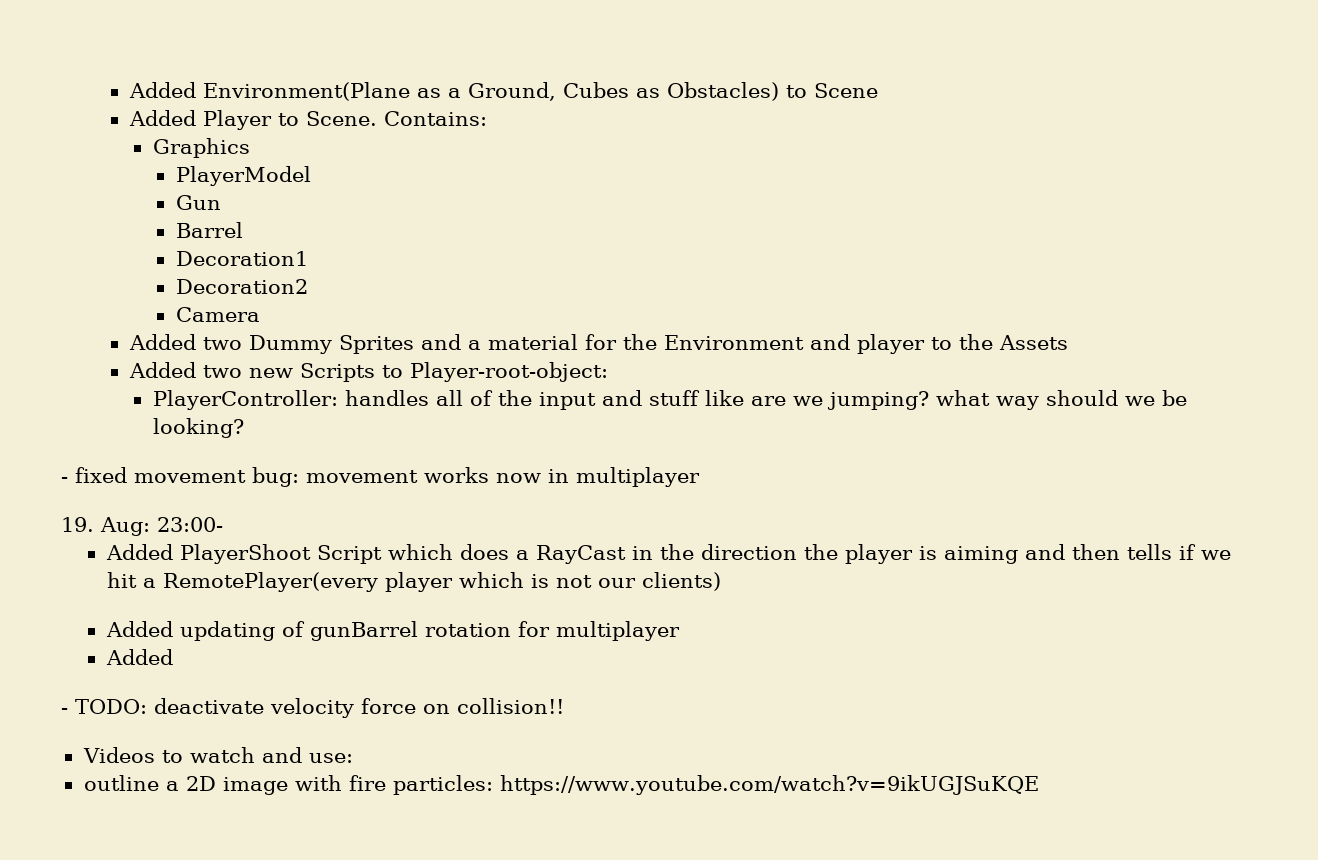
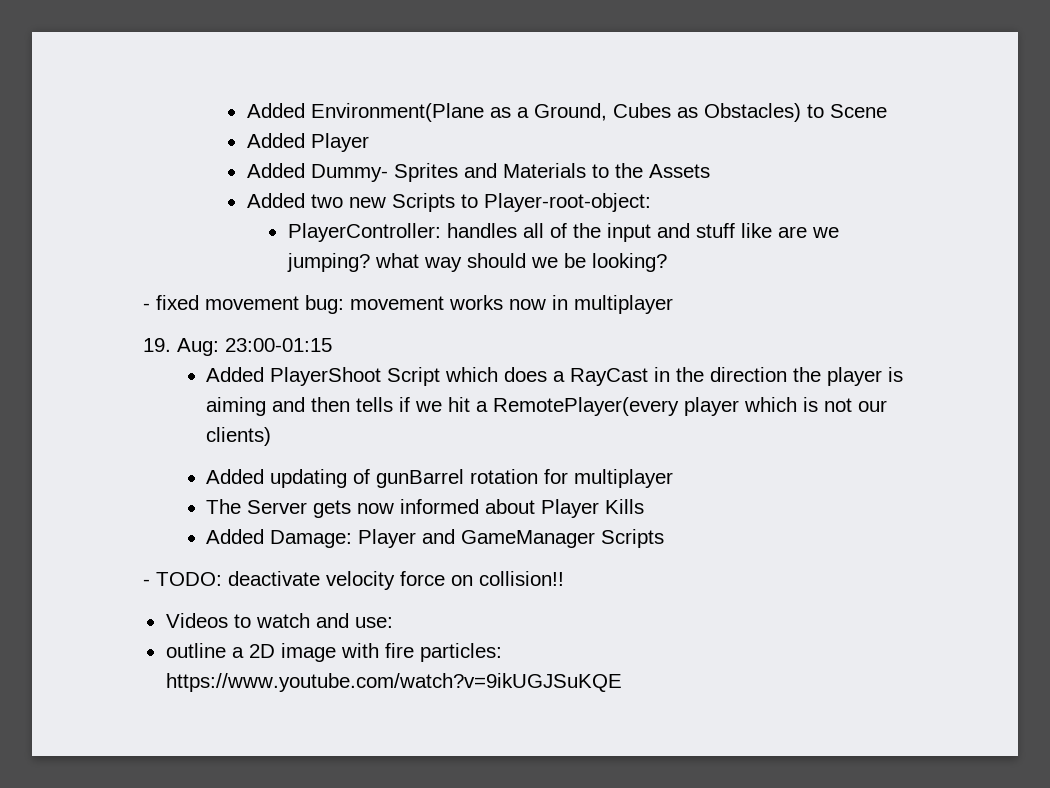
- Added Player to Scene. Contains:
- Graphics
- PlayerModel
- Gun
- Barrel
- Decoration1
- Decoration2
- Camera
- Added two Dummy Sprites and a material for the Environment and player to the Assets
+ Added Player
+ Added Dummy- Sprites and Materials to the Assets
- 19. Aug: 23:00-
+ 19. Aug: 23:00-01:15
  Added updating of gunBarrel rotation for multiplayer
- Added
+ The Server gets now informed about Player Kills
+ Added Damage: Player and GameManager Scripts

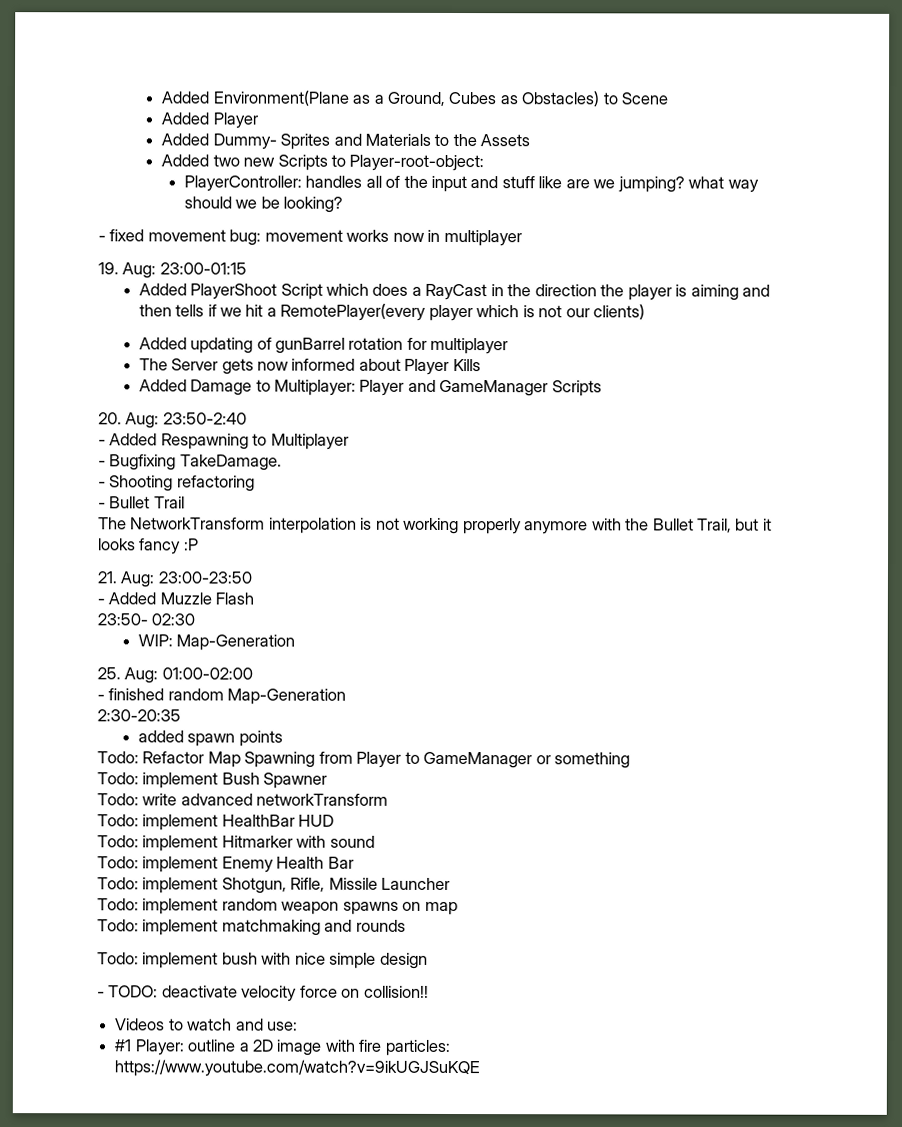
- Added Damage: Player and GameManager Scripts
+ Added Damage to Multiplayer: Player and GameManager Scripts
+ 20. Aug: 23:50-2:40
+ - Added Respawning to Multiplayer
+ - Bugfixing TakeDamage.
+ - Shooting refactoring
+ - Bullet Trail
+ The NetworkTransform interpolation is not working properly anymore with the Bullet Trail, but it looks fancy :P
+ 21. Aug: 23:00-23:50
+ - Added Muzzle Flash
+ 23:50- 02:30
+ WIP: Map-Generation
+ 25. Aug: 01:00-02:00
+ - finished random Map-Generation
+ 2:30-20:35
+ added spawn points
+ Todo: Refactor Map Spawning from Player to GameManager or something
+ Todo: implement Bush Spawner
+ Todo: write advanced networkTransform
+ Todo: implement HealthBar HUD
+ Todo: implement Hitmarker with sound
+ Todo: implement Enemy Health Bar
+ Todo: implement Shotgun, Rifle, Missile Launcher
+ Todo: implement random weapon spawns on map
+ Todo: implement matchmaking and rounds
+ Todo: implement bush with nice simple design
- outline a 2D image with fire particles: https://www.youtube.com/watch?v=9ikUGJSuKQE
+ #1 Player: outline a 2D image with fire particles: https://www.youtube.com/watch?v=9ikUGJSuKQE

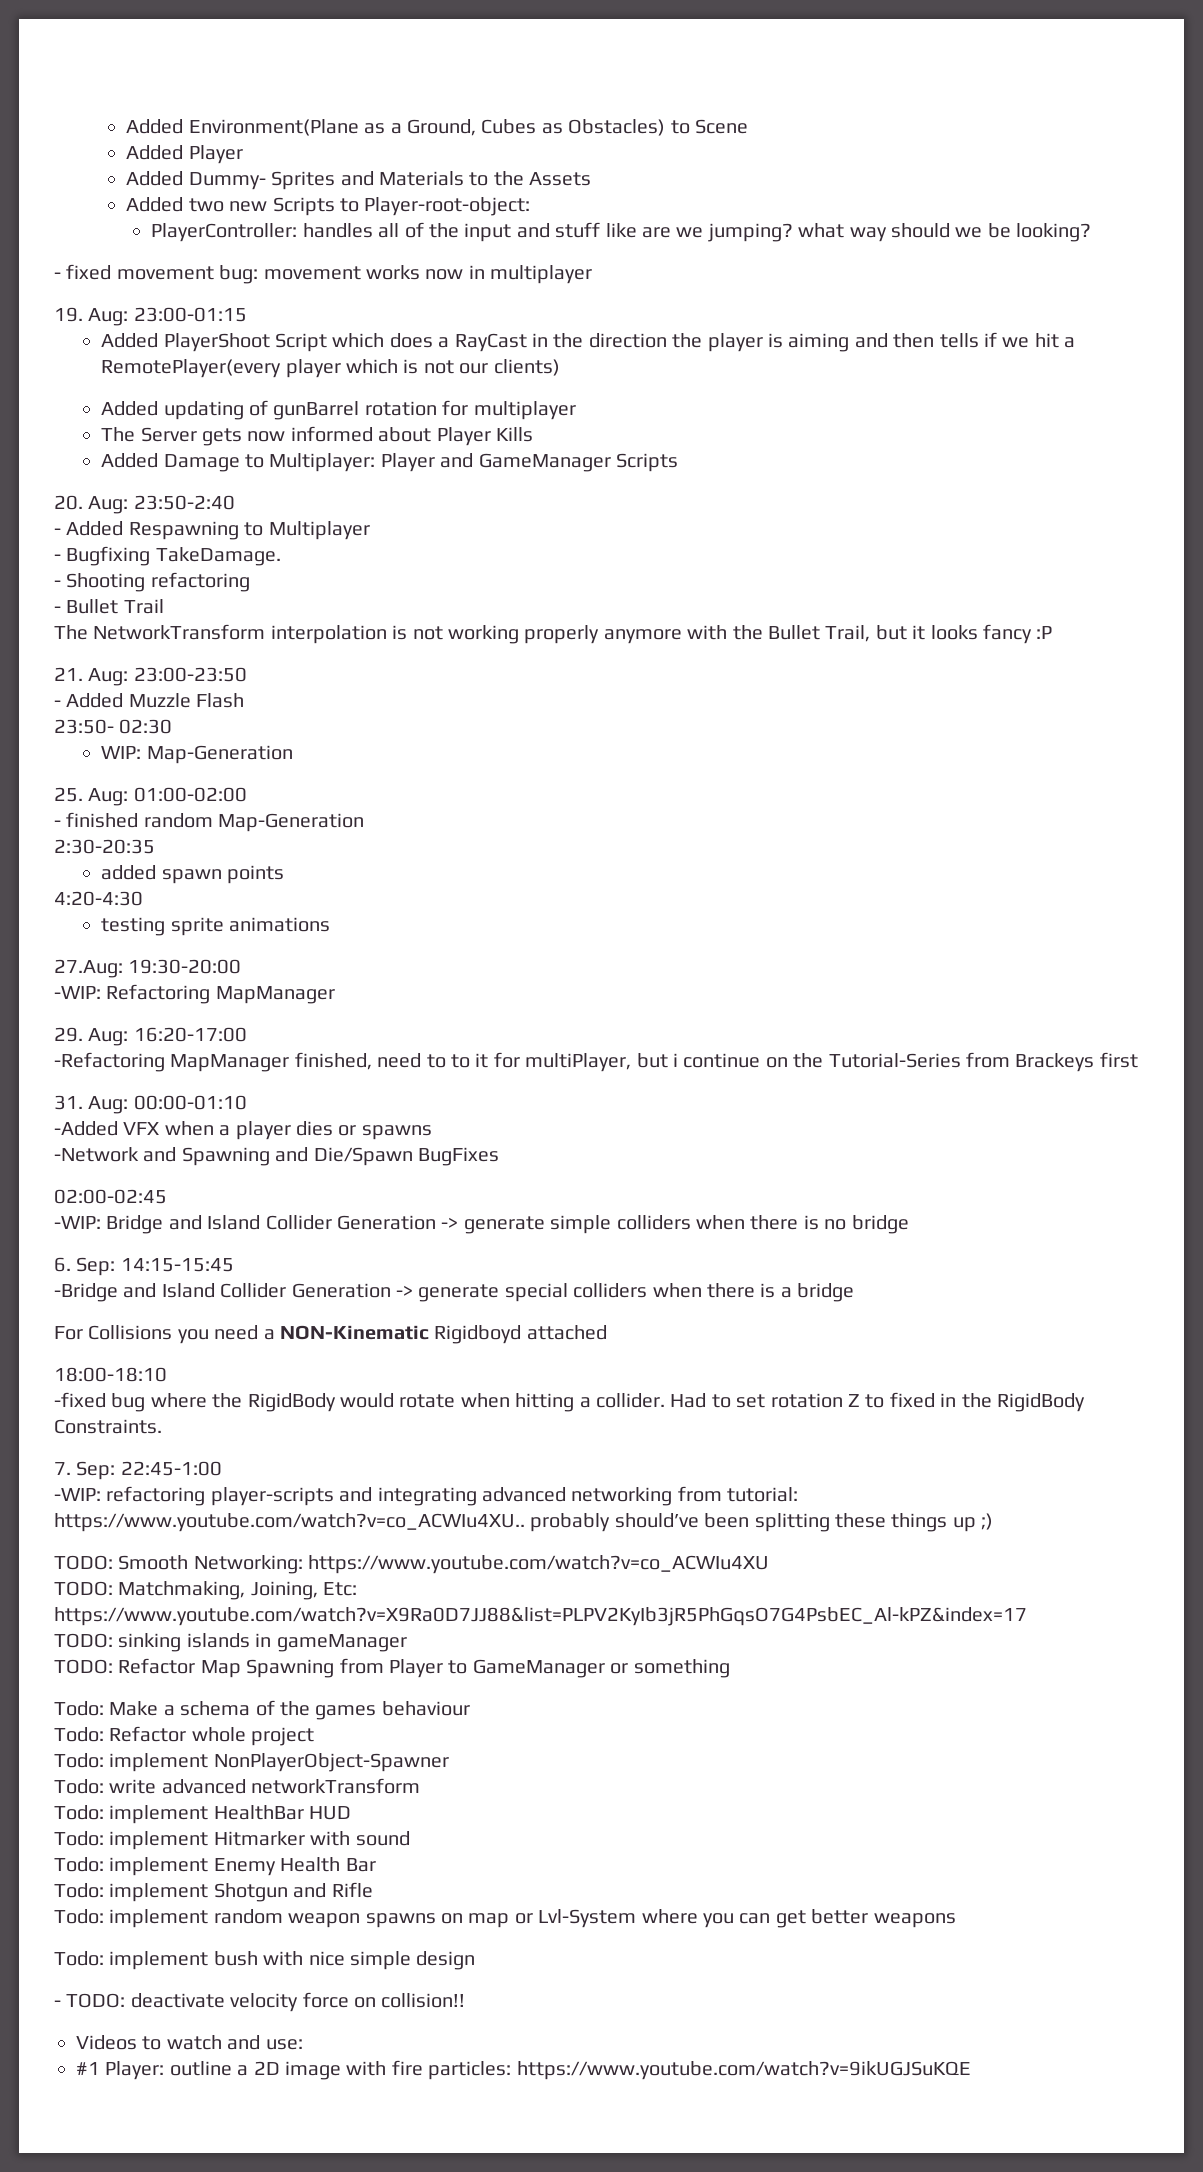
- Todo: Refactor Map Spawning from Player to GameManager or something
+ 4:20-4:30
+ testing sprite animations
+ 27.Aug: 19:30-20:00
+ -WIP: Refactoring MapManager
+ 29. Aug: 16:20-17:00
+ -Refactoring MapManager finished, need to to it for multiPlayer, but i continue on the Tutorial-Series from Brackeys first
+ 31. Aug: 00:00-01:10
+ -Added VFX when a player dies or spawns
+ -Network and Spawning and Die/Spawn BugFixes
+ 02:00-02:45
+ -WIP: Bridge and Island Collider Generation -> generate simple colliders when there is no bridge
+ 6. Sep: 14:15-15:45
+ -Bridge and Island Collider Generation -> generate special colliders when there is a bridge
+ For Collisions you need a NON-Kinematic Rigidboyd attached
+ 18:00-18:10
+ -fixed bug where the RigidBody would rotate when hitting a collider. Had to set rotation Z to fixed in the RigidBody Constraints.
+ 7. Sep: 22:45-1:00
+ -WIP: refactoring player-scripts and integrating advanced networking from tutorial: https://www.youtube.com/watch?v=co_ACWIu4XU.. probably should’ve been splitting these things up ;)
+ TODO: Smooth Networking: https://www.youtube.com/watch?v=co_ACWIu4XU
+ TODO: Matchmaking, Joining, Etc: https://www.youtube.com/watch?v=X9Ra0D7JJ88&list=PLPV2KyIb3jR5PhGqsO7G4PsbEC_Al-kPZ&index=17
+ TODO: sinking islands in gameManager
+ TODO: Refactor Map Spawning from Player to GameManager or something
- Todo: implement Bush Spawner
+ Todo: Make a schema of the games behaviour
+ Todo: Refactor whole project
+ Todo: implement NonPlayerObject-Spawner
- Todo: implement Shotgun, Rifle, Missile Launcher
+ Todo: implement Shotgun and Rifle
- Todo: implement random weapon spawns on map
- Todo: implement matchmaking and rounds
+ Todo: implement random weapon spawns on map or Lvl-System where you can get better weapons

